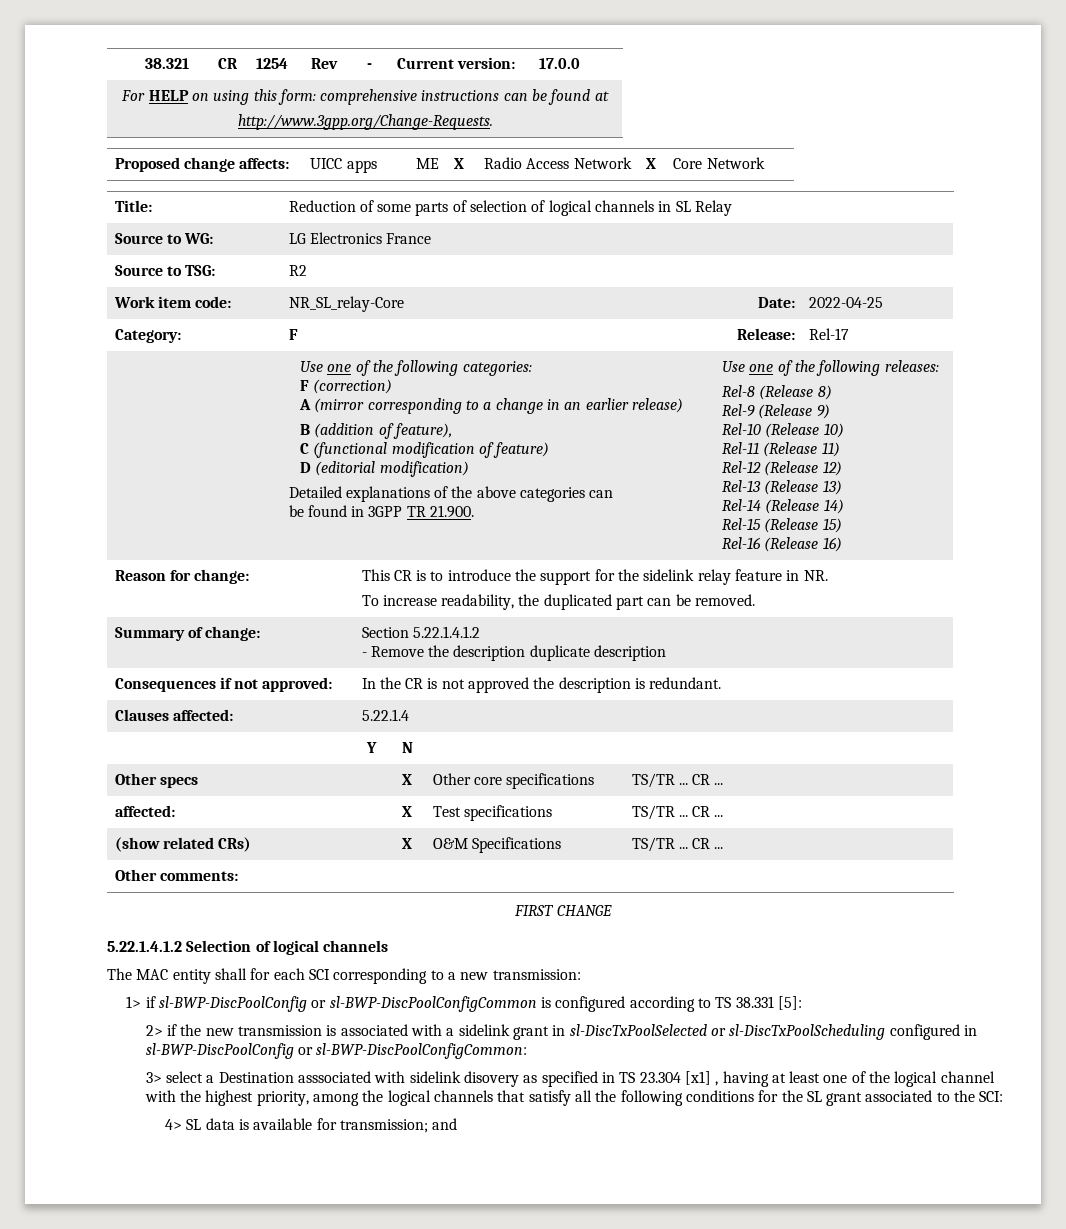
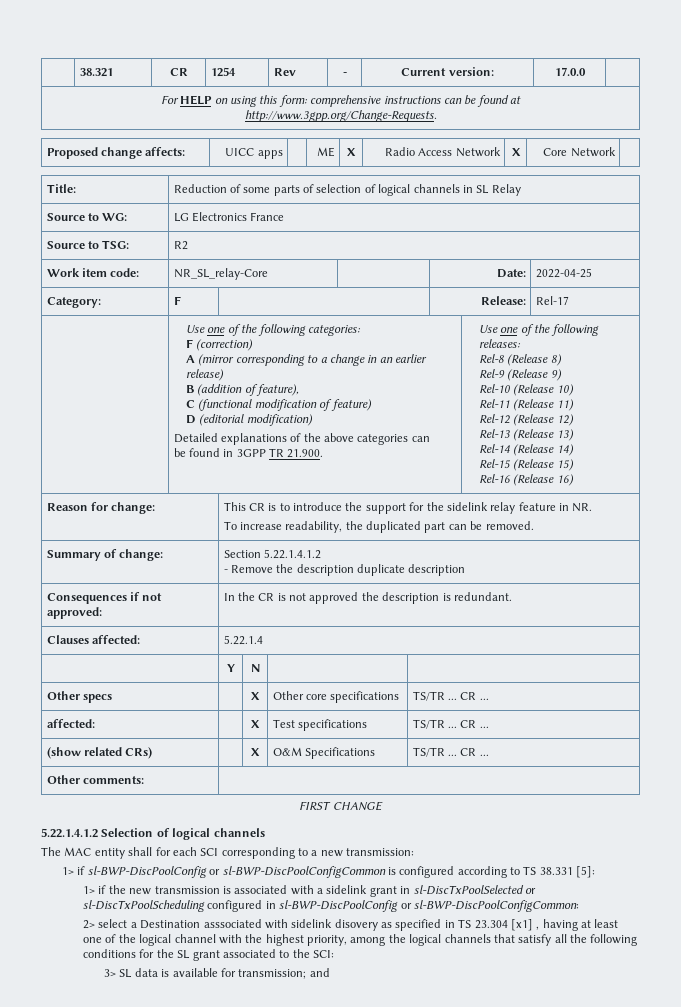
- 2> if the new transmission is associated with a sidelink grant in sl-DiscTxPoolSelected or sl-DiscTxPoolScheduling configured in sl-BWP-DiscPoolConfig or sl-BWP-DiscPoolConfigCommon:
+ 1> if the new transmission is associated with a sidelink grant in sl-DiscTxPoolSelected or sl-DiscTxPoolScheduling configured in sl-BWP-DiscPoolConfig or sl-BWP-DiscPoolConfigCommon:
- 3> select a Destination asssociated with sidelink disovery as specified in TS 23.304 [x1] , having at least one of the logical channel with the highest priority, among the logical channels that satisfy all the following conditions for the SL grant associated to the SCI:
+ 2> select a Destination asssociated with sidelink disovery as specified in TS 23.304 [x1] , having at least one of the logical channel with the highest priority, among the logical channels that satisfy all the following conditions for the SL grant associated to the SCI:
- 4> SL data is available for transmission; and
+ 3> SL data is available for transmission; and

